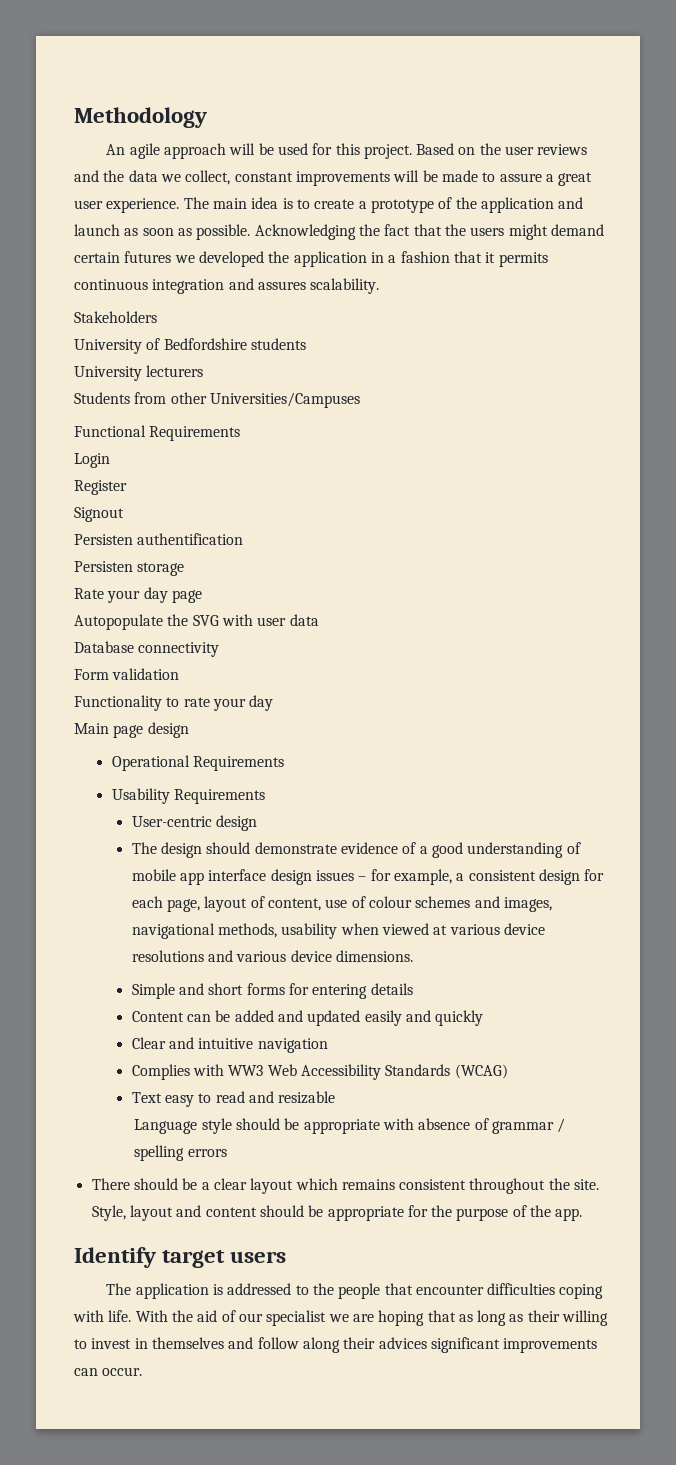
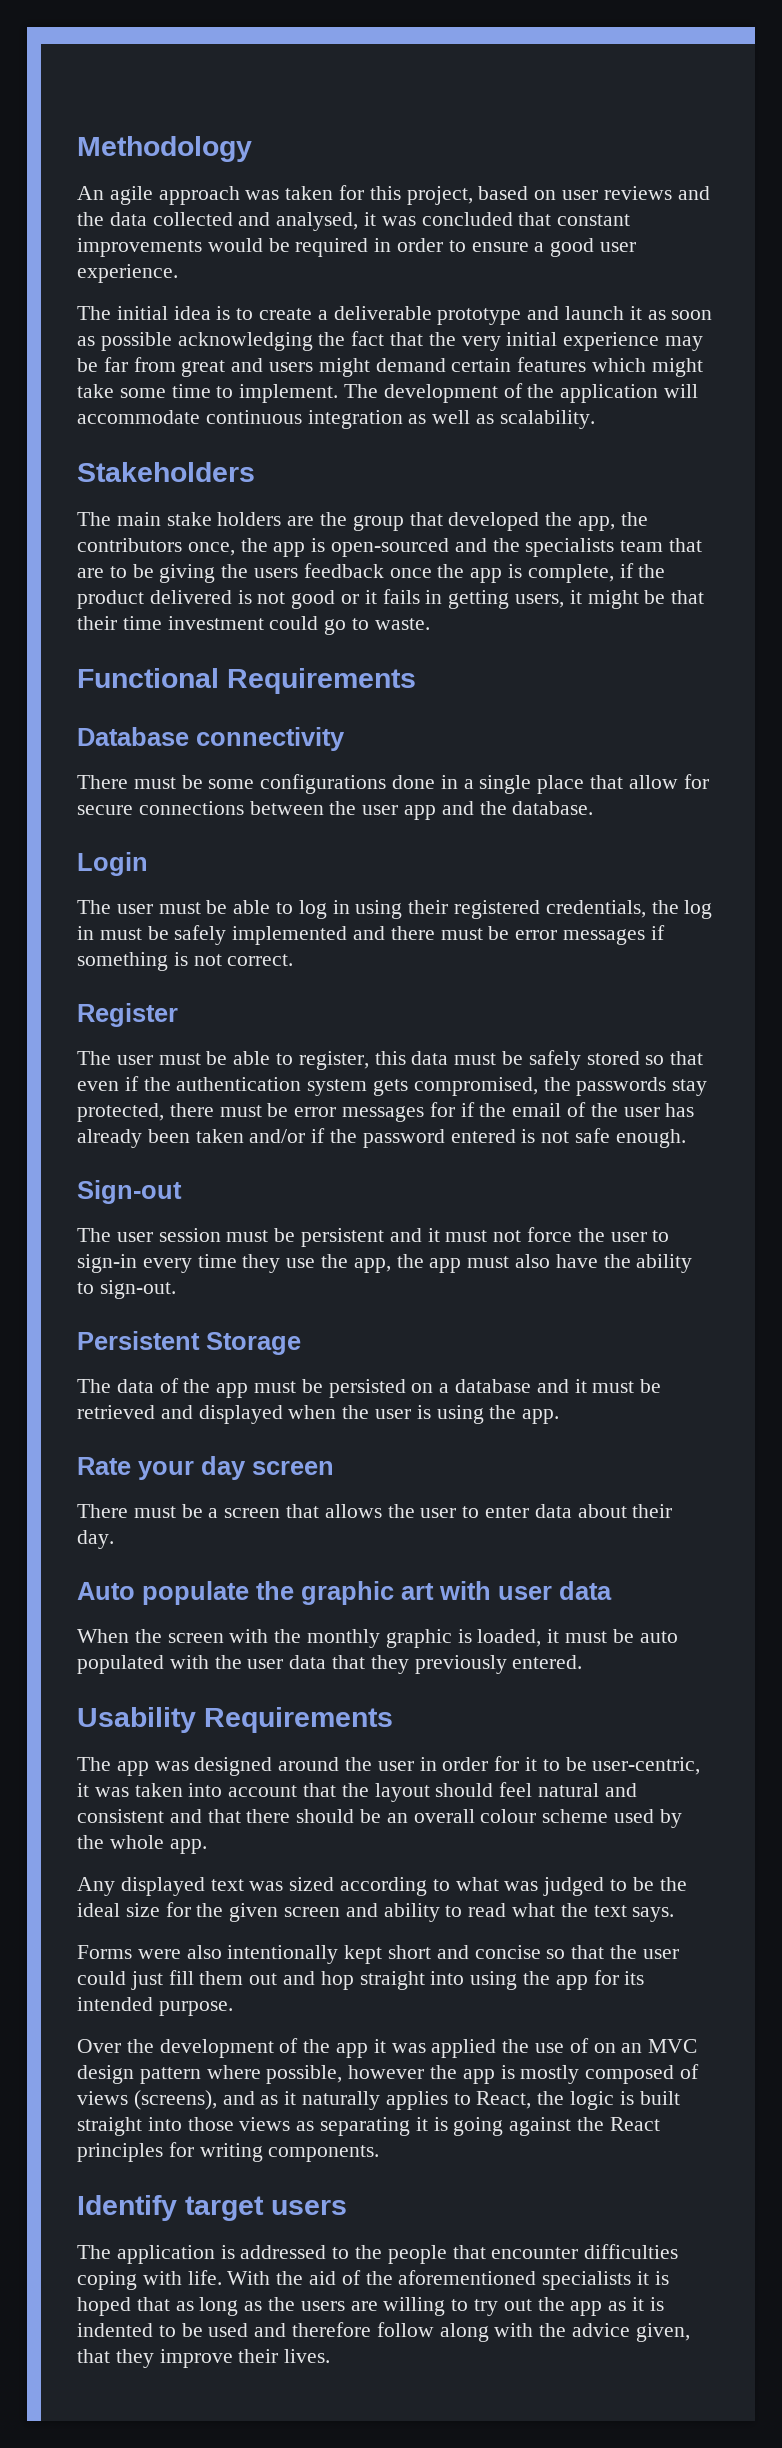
- An agile approach will be used for this project. Based on the user reviews and the data we collect, constant improvements will be made to assure a great user experience. The main idea is to create a prototype of the application and launch as soon as possible. Acknowledging the fact that the users might demand certain futures we developed the application in a fashion that it permits continuous integration and assures scalability.
+ An agile approach was taken for this project, based on user reviews and the data collected and analysed, it was concluded that constant improvements would be required in order to ensure a good user experience.
+ The initial idea is to create a deliverable prototype and launch it as soon as possible acknowledging the fact that the very initial experience may be far from great and users might demand certain features which might take some time to implement. The development of the application will accommodate continuous integration as well as scalability.
  Stakeholders
- University of Bedfordshire students
- University lecturers
- Students from other Universities/Campuses
+ The main stake holders are the group that developed the app, the contributors once, the app is open-sourced and the specialists team that are to be giving the users feedback once the app is complete, if the product delivered is not good or it fails in getting users, it might be that their time investment could go to waste.
  Functional Requirements
+ Database connectivity
+ There must be some configurations done in a single place that allow for secure connections between the user app and the database.
  Login
+ The user must be able to log in using their registered credentials, the log in must be safely implemented and there must be error messages if something is not correct.
  Register
- Signout
- Persisten authentification
- Persisten storage
- Rate your day page
- Autopopulate the SVG with user data
- Database connectivity
- Form validation
- Functionality to rate your day
- Main page design
- Operational Requirements
+ The user must be able to register, this data must be safely stored so that even if the authentication system gets compromised, the passwords stay protected, there must be error messages for if the email of the user has already been taken and/or if the password entered is not safe enough.
+ Sign-out
+ The user session must be persistent and it must not force the user to sign-in every time they use the app, the app must also have the ability to sign-out.
+ Persistent Storage
+ The data of the app must be persisted on a database and it must be retrieved and displayed when the user is using the app.
+ Rate your day screen
+ There must be a screen that allows the user to enter data about their day.
+ Auto populate the graphic art with user data
+ When the screen with the monthly graphic is loaded, it must be auto populated with the user data that they previously entered.
  Usability Requirements
- User-centric design
- The design should demonstrate evidence of a good understanding of mobile app interface design issues – for example, a consistent design for each page, layout of content, use of colour schemes and images, navigational methods, usability when viewed at various device resolutions and various device dimensions.
- Simple and short forms for entering details
- Content can be added and updated easily and quickly
- Clear and intuitive navigation
- Complies with WW3 Web Accessibility Standards (WCAG)
- Text easy to read and resizable
- Language style should be appropriate with absence of grammar / spelling errors
- There should be a clear layout which remains consistent throughout the site. Style, layout and content should be appropriate for the purpose of the app.
+ The app was designed around the user in order for it to be user-centric, it was taken into account that the layout should feel natural and consistent and that there should be an overall colour scheme used by the whole app.
+ Any displayed text was sized according to what was judged to be the ideal size for the given screen and ability to read what the text says.
+ Forms were also intentionally kept short and concise so that the user could just fill them out and hop straight into using the app for its intended purpose.
+ Over the development of the app it was applied the use of on an MVC design pattern where possible, however the app is mostly composed of views (screens), and as it naturally applies to React, the logic is built straight into those views as separating it is going against the React principles for writing components.
- With the aid of our specialist we are hoping that as long as their willing to invest in themselves and follow along their advices significant improvements can occur.
+ With the aid of the aforementioned specialists it is hoped that as long as the users are willing to try out the app as it is indented to be used and therefore follow along with the advice given, that they improve their lives.

